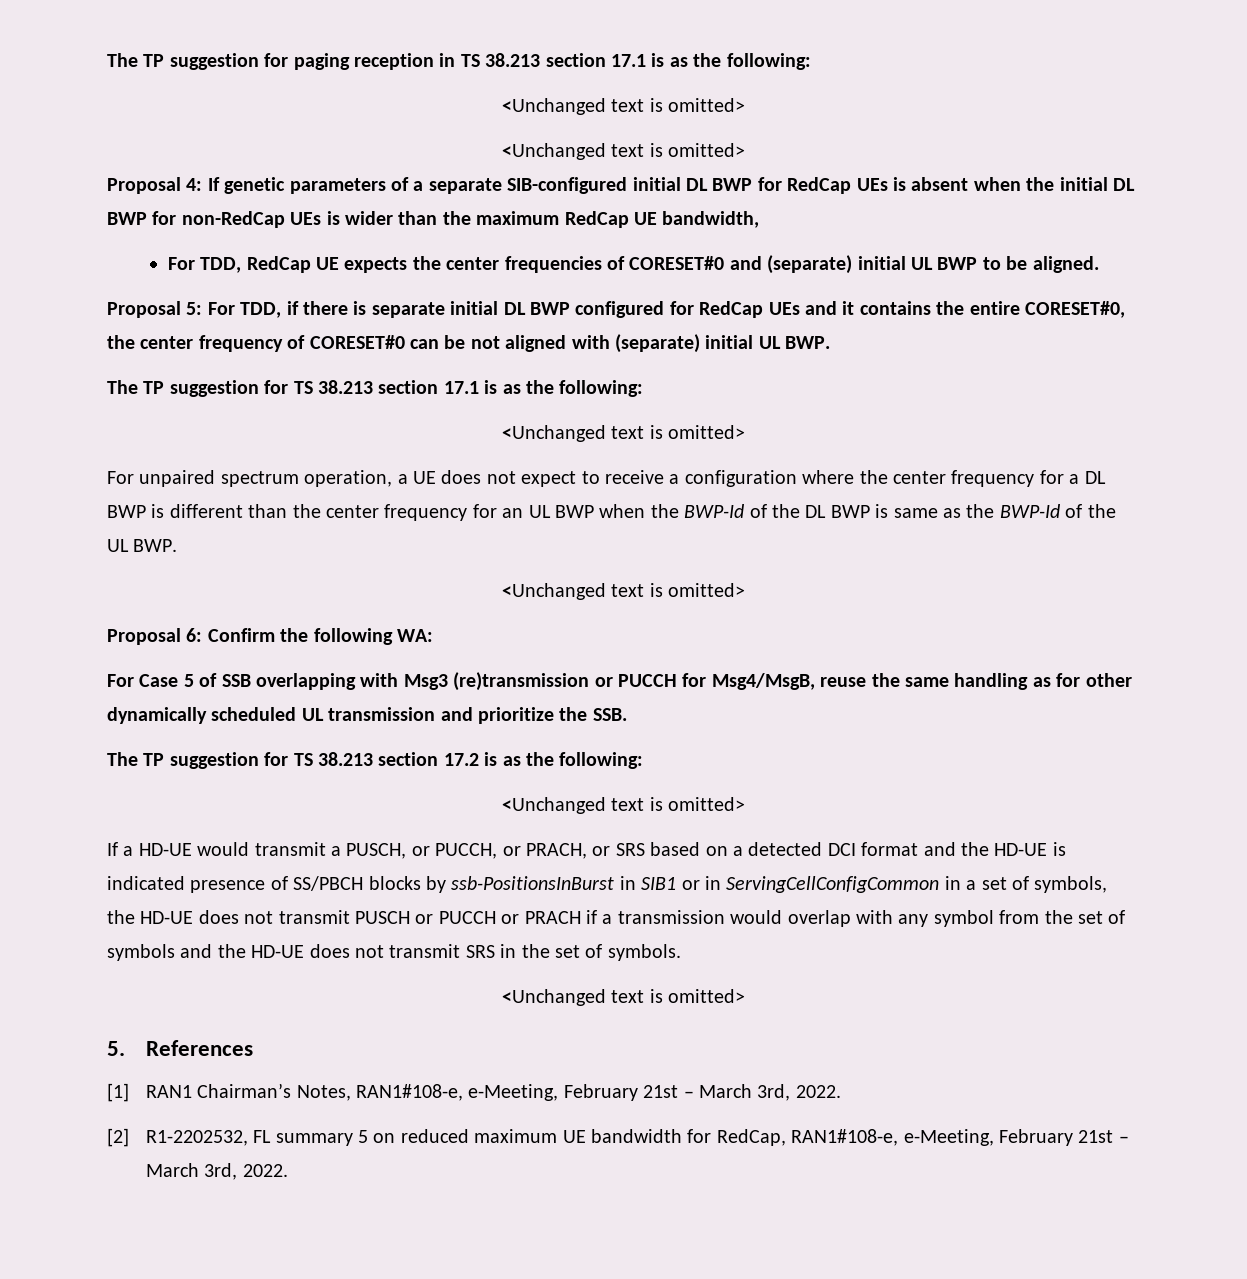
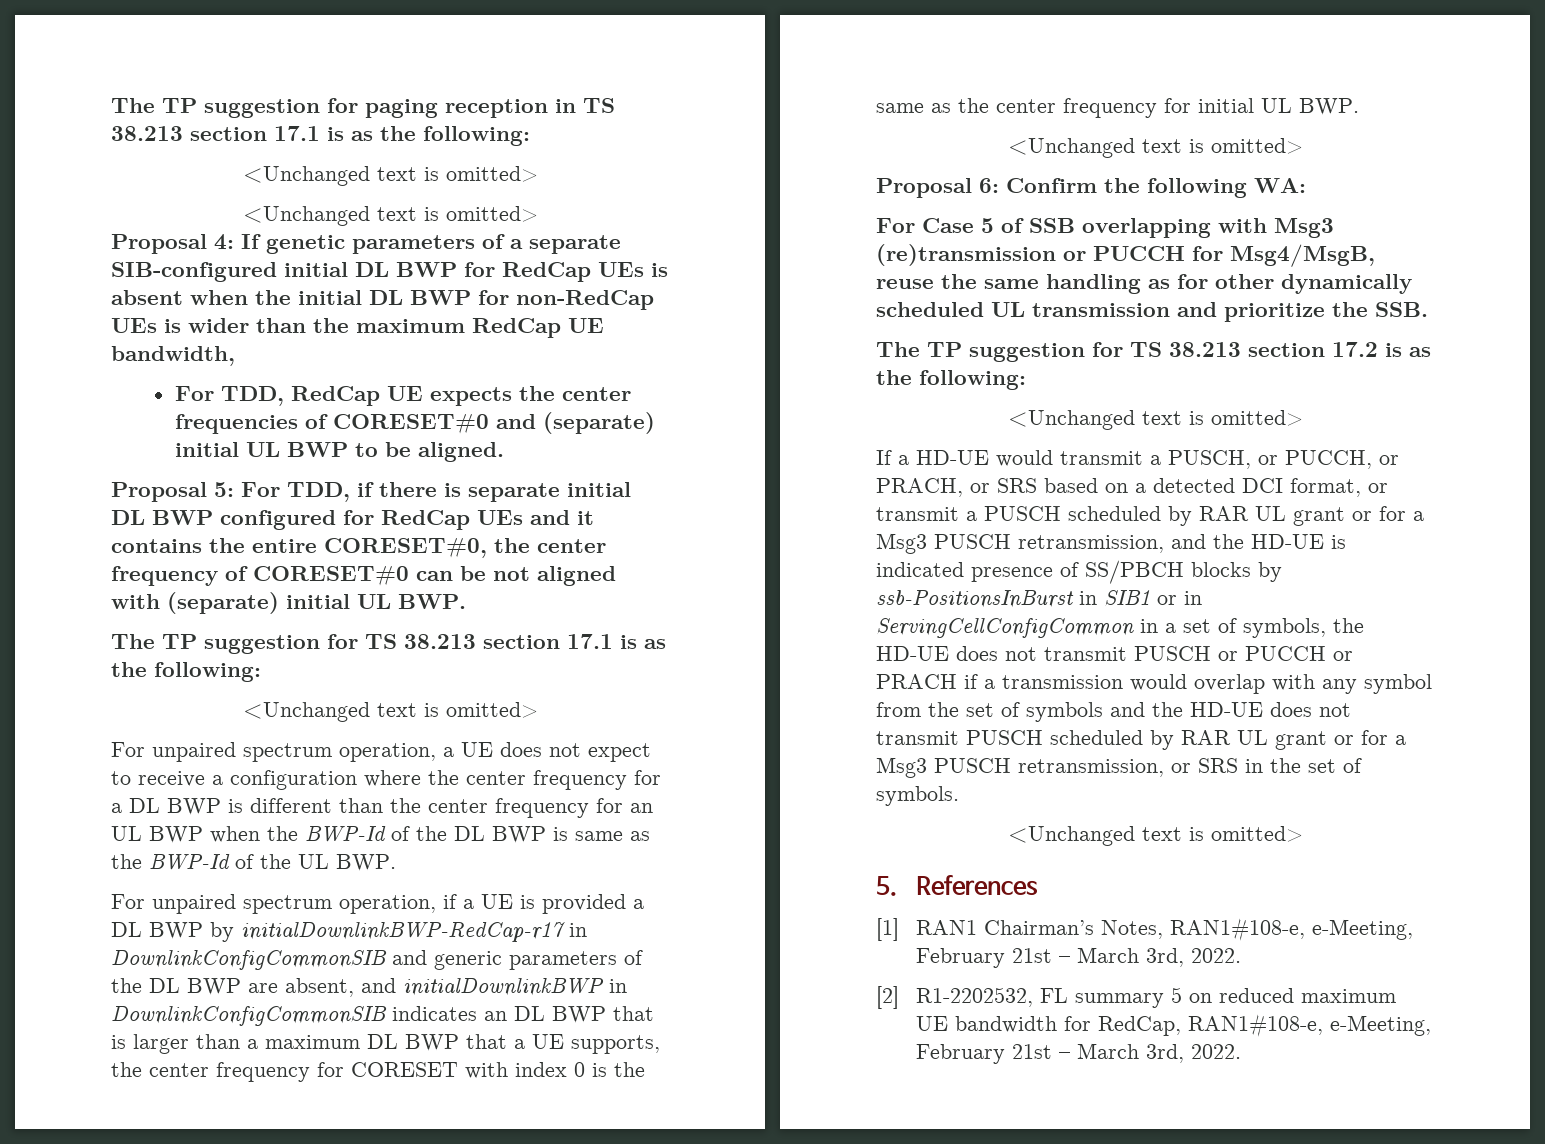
+ For unpaired spectrum operation, if a UE is provided a DL BWP by initialDownlinkBWP-RedCap-r17 in DownlinkConfigCommonSIB and generic parameters of the DL BWP are absent, and initialDownlinkBWP in DownlinkConfigCommonSIB indicates an DL BWP that is larger than a maximum DL BWP that a UE supports, the center frequency for CORESET with index 0 is the same as the center frequency for initial UL BWP.
- If a HD-UE would transmit a PUSCH, or PUCCH, or PRACH, or SRS based on a detected DCI format and the HD-UE is indicated presence of SS/PBCH blocks by ssb-PositionsInBurst in SIB1 or in ServingCellConfigCommon in a set of symbols, the HD-UE does not transmit PUSCH or PUCCH or PRACH if a transmission would overlap with any symbol from the set of symbols and the HD-UE does not transmit SRS in the set of symbols.
+ If a HD-UE would transmit a PUSCH, or PUCCH, or PRACH, or SRS based on a detected DCI format, or transmit a PUSCH scheduled by RAR UL grant or for a Msg3 PUSCH retransmission, and the HD-UE is indicated presence of SS/PBCH blocks by ssb-PositionsInBurst in SIB1 or in ServingCellConfigCommon in a set of symbols, the HD-UE does not transmit PUSCH or PUCCH or PRACH if a transmission would overlap with any symbol from the set of symbols and the HD-UE does not transmit PUSCH scheduled by RAR UL grant or for a Msg3 PUSCH retransmission, or SRS in the set of symbols.

